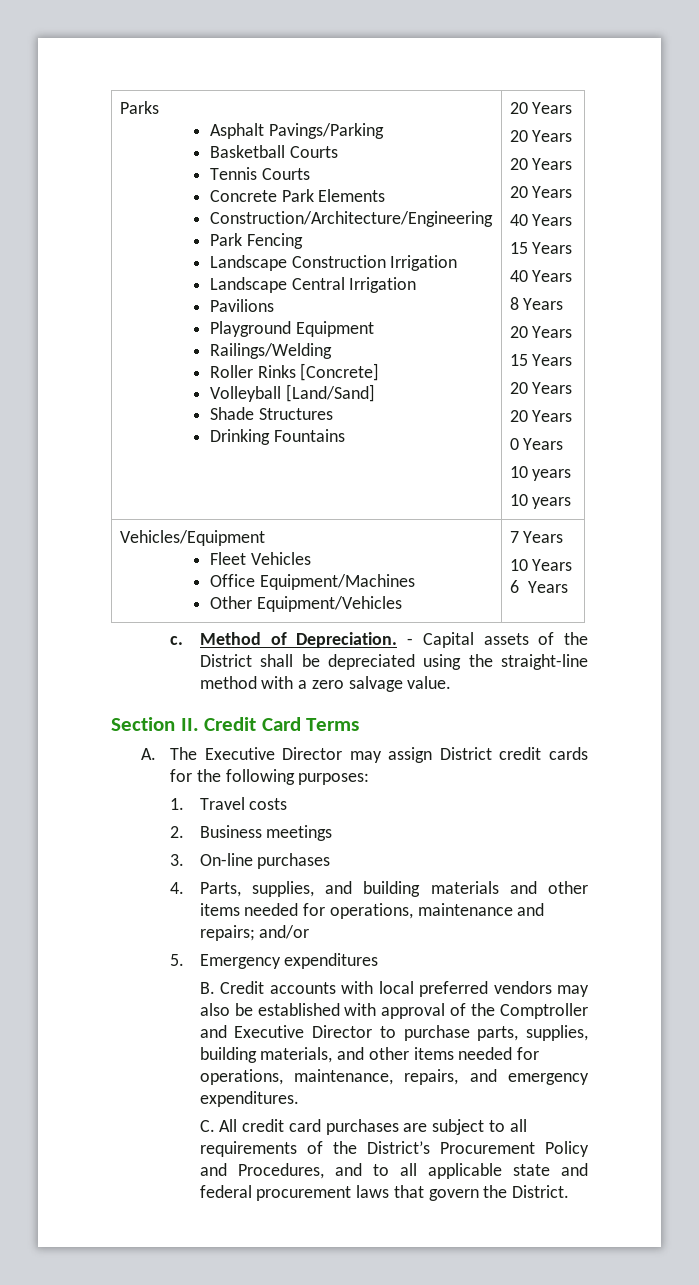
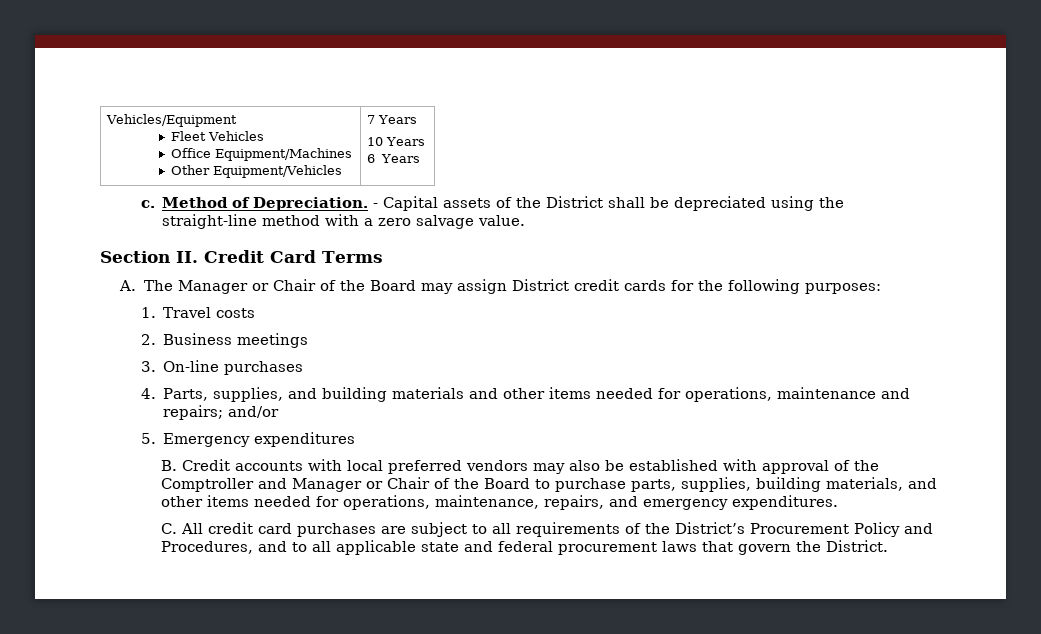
- Parks
- Asphalt Pavings/Parking
- Basketball Courts
- Tennis Courts
- Concrete Park Elements
- Construction/Architecture/Engineering
- Park Fencing
- Landscape Construction Irrigation
- Landscape Central Irrigation
- Pavilions
- Playground Equipment
- Railings/Welding
- Roller Rinks [Concrete]
- Volleyball [Land/Sand]
- Shade Structures
- Drinking Fountains | 20 Years
- 20 Years
- 20 Years
- 20 Years
- 40 Years
- 15 Years
- 40 Years
- 8 Years
- 20 Years
- 15 Years
- 20 Years
- 20 Years
- 0 Years
- 10 years
- 10 years
- A. The Executive Director may assign District credit cards for the following purposes:
+ A. The Manager or Chair of the Board may assign District credit cards for the following purposes:
- B. Credit accounts with local preferred vendors may also be established with approval of the Comptroller and Executive Director to purchase parts, supplies, building materials, and other items needed for operations, maintenance, repairs, and emergency expenditures.
+ B. Credit accounts with local preferred vendors may also be established with approval of the Comptroller and Manager or Chair of the Board to purchase parts, supplies, building materials, and other items needed for operations, maintenance, repairs, and emergency expenditures.

